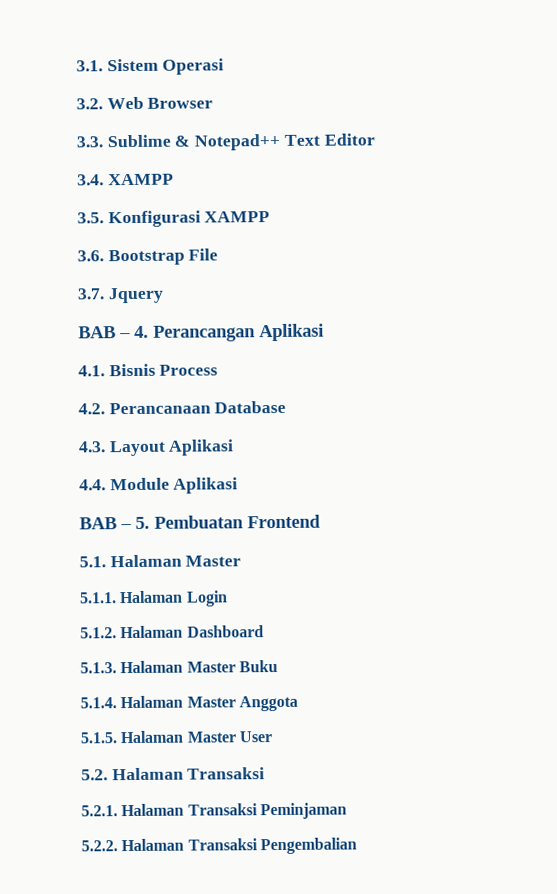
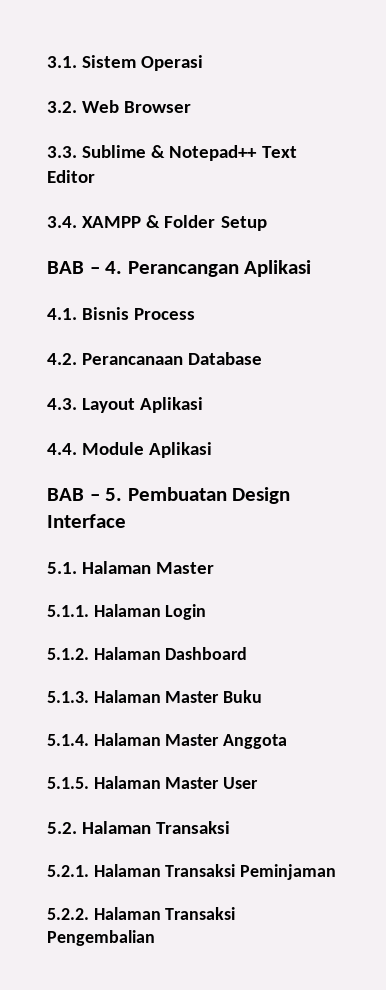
- 3.4. XAMPP
- 3.5. Konfigurasi XAMPP
- 3.6. Bootstrap File
- 3.7. Jquery
+ 3.4. XAMPP & Folder Setup
- BAB – 5. Pembuatan Frontend
+ BAB – 5. Pembuatan Design Interface

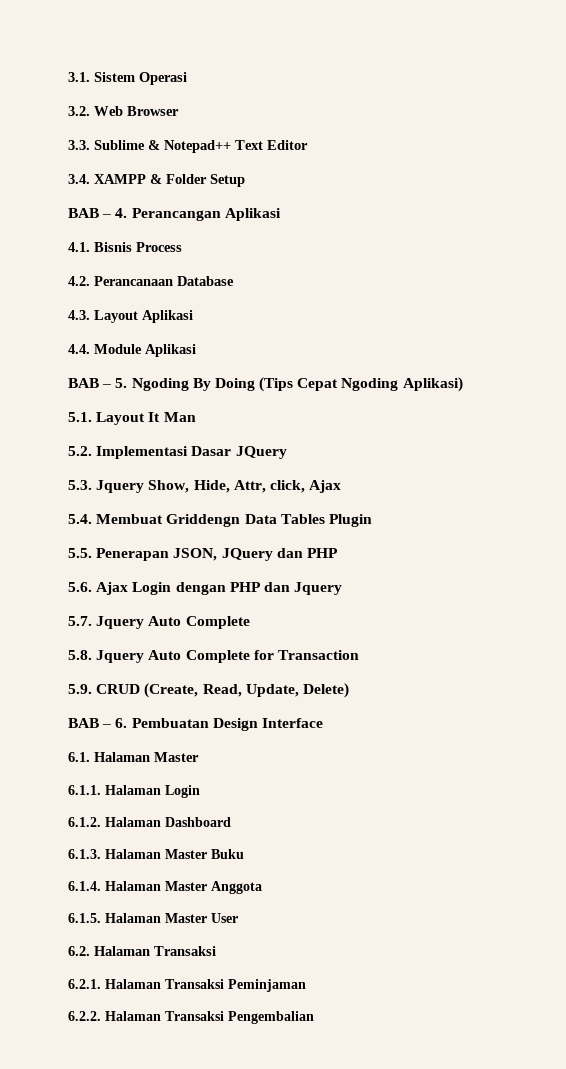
- BAB – 5. Pembuatan Design Interface
+ BAB – 5. Ngoding By Doing (Tips Cepat Ngoding Aplikasi)
+ 5.1. Layout It Man
+ 5.2. Implementasi Dasar JQuery
+ 5.3. Jquery Show, Hide, Attr, click, Ajax
+ 5.4. Membuat Griddengn Data Tables Plugin
+ 5.5. Penerapan JSON, JQuery dan PHP
+ 5.6. Ajax Login dengan PHP dan Jquery
+ 5.7. Jquery Auto Complete
+ 5.8. Jquery Auto Complete for Transaction
+ 5.9. CRUD (Create, Read, Update, Delete)
+ BAB – 6. Pembuatan Design Interface
- 5.1. Halaman Master
+ 6.1. Halaman Master
- 5.1.1. Halaman Login
+ 6.1.1. Halaman Login
- 5.1.2. Halaman Dashboard
+ 6.1.2. Halaman Dashboard
- 5.1.3. Halaman Master Buku
+ 6.1.3. Halaman Master Buku
- 5.1.4. Halaman Master Anggota
+ 6.1.4. Halaman Master Anggota
- 5.1.5. Halaman Master User
+ 6.1.5. Halaman Master User
- 5.2. Halaman Transaksi
+ 6.2. Halaman Transaksi
- 5.2.1. Halaman Transaksi Peminjaman
+ 6.2.1. Halaman Transaksi Peminjaman
- 5.2.2. Halaman Transaksi Pengembalian
+ 6.2.2. Halaman Transaksi Pengembalian

